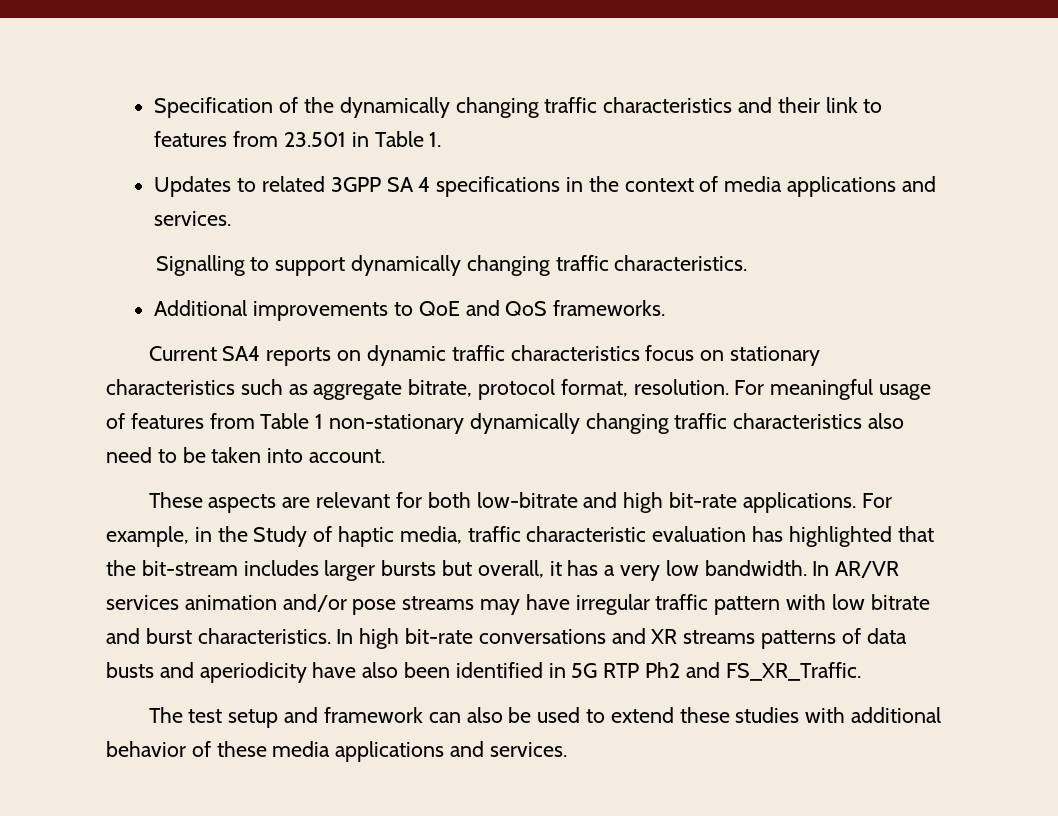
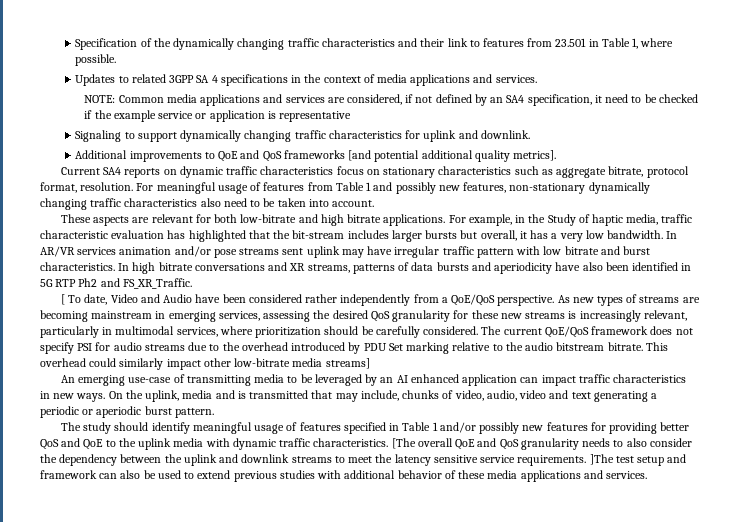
- Specification of the dynamically changing traffic characteristics and their link to features from 23.501 in Table 1.
+ Specification of the dynamically changing traffic characteristics and their link to features from 23.501 in Table 1, where possible.
- Signalling to support dynamically changing traffic characteristics.
+ NOTE: Common media applications and services are considered, if not defined by an SA4 specification, it need to be checked if the example service or application is representative
+ Signaling to support dynamically changing traffic characteristics for uplink and downlink.
- Additional improvements to QoE and QoS frameworks.
+ Additional improvements to QoE and QoS frameworks [and potential additional quality metrics].
- For meaningful usage of features from Table 1 non-stationary dynamically changing traffic characteristics also need to be taken into account.
+ For meaningful usage of features from Table 1 and possibly new features, non-stationary dynamically changing traffic characteristics also need to be taken into account.
- These aspects are relevant for both low-bitrate and high bit-rate applications.
+ These aspects are relevant for both low-bitrate and high bitrate applications.
- In AR/VR services animation and/or pose streams may have irregular traffic pattern with low bitrate and burst characteristics.
+ In AR/VR services animation and/or pose streams sent uplink may have irregular traffic pattern with low bitrate and burst characteristics.
- In high bit-rate conversations and XR streams patterns of data busts and aperiodicity have also been identified in 5G RTP Ph2 and FS_XR_Traffic.
+ In high bitrate conversations and XR streams, patterns of data bursts and aperiodicity have also been identified in 5G RTP Ph2 and FS_XR_Traffic.
- The test setup and framework can also be used to extend these studies with additional behavior of these media applications and services.
+ [ To date, Video and Audio have been considered rather independently from a QoE/QoS perspective. As new types of streams are becoming mainstream in emerging services, assessing the desired QoS granularity for these new streams is increasingly relevant, particularly in multimodal services, where prioritization should be carefully considered. The current QoE/QoS framework does not specify PSI for audio streams due to the overhead introduced by PDU Set marking relative to the audio bitstream bitrate. This overhead could similarly impact other low-bitrate media streams]
+ An emerging use-case of transmitting media to be leveraged by an AI enhanced application can impact traffic characteristics in new ways. On the uplink, media and is transmitted that may include, chunks of video, audio, video and text generating a periodic or aperiodic burst pattern.
+ The study should identify meaningful usage of features specified in Table 1 and/or possibly new features for providing better QoS and QoE to the uplink media with dynamic traffic characteristics. [The overall QoE and QoS granularity needs to also consider the dependency between the uplink and downlink streams to meet the latency sensitive service requirements. ]The test setup and framework can also be used to extend previous studies with additional behavior of these media applications and services.

